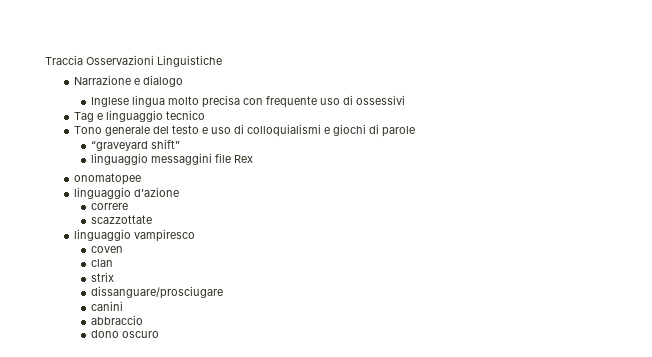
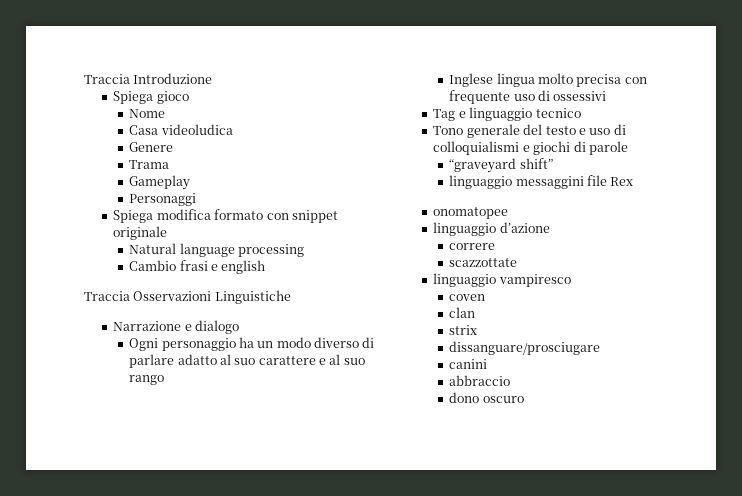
+ Traccia Introduzione
+ Spiega gioco
+ Nome
+ Casa videoludica
+ Genere
+ Trama
+ Gameplay
+ Personaggi
+ Spiega modifica formato con snippet originale
+ Natural language processing
+ Cambio frasi e english
+ Ogni personaggio ha un modo diverso di parlare adatto al suo carattere e al suo rango

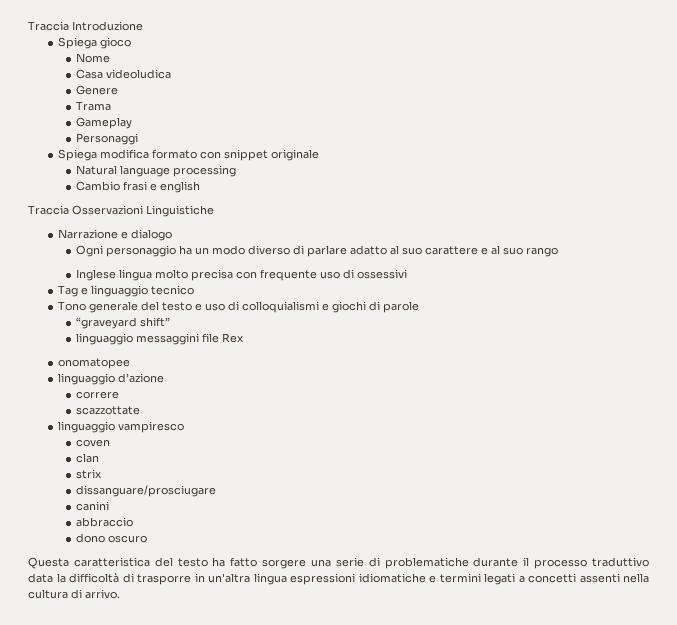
+ Questa caratteristica del testo ha fatto sorgere una serie di problematiche durante il processo traduttivo data la difficoltà di trasporre in un'altra lingua espressioni idiomatiche e termini legati a concetti assenti nella cultura di arrivo.

